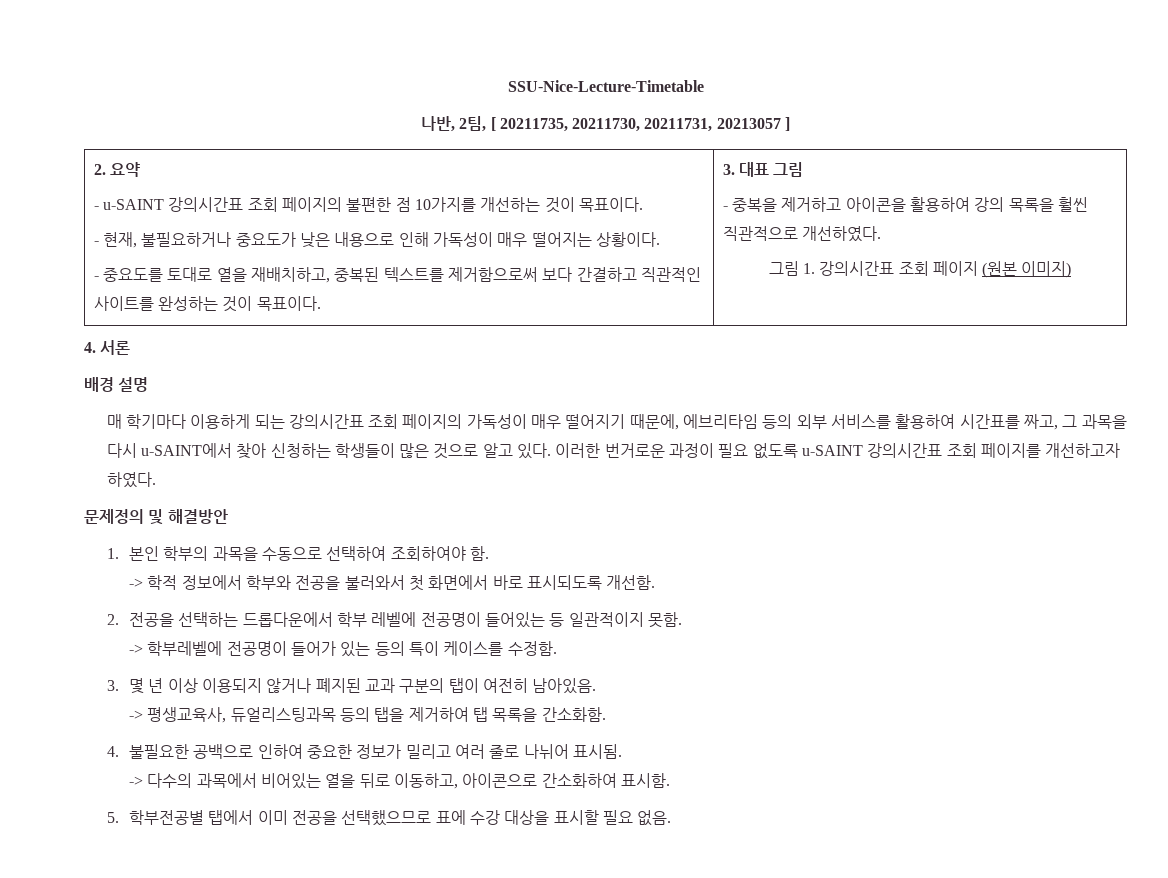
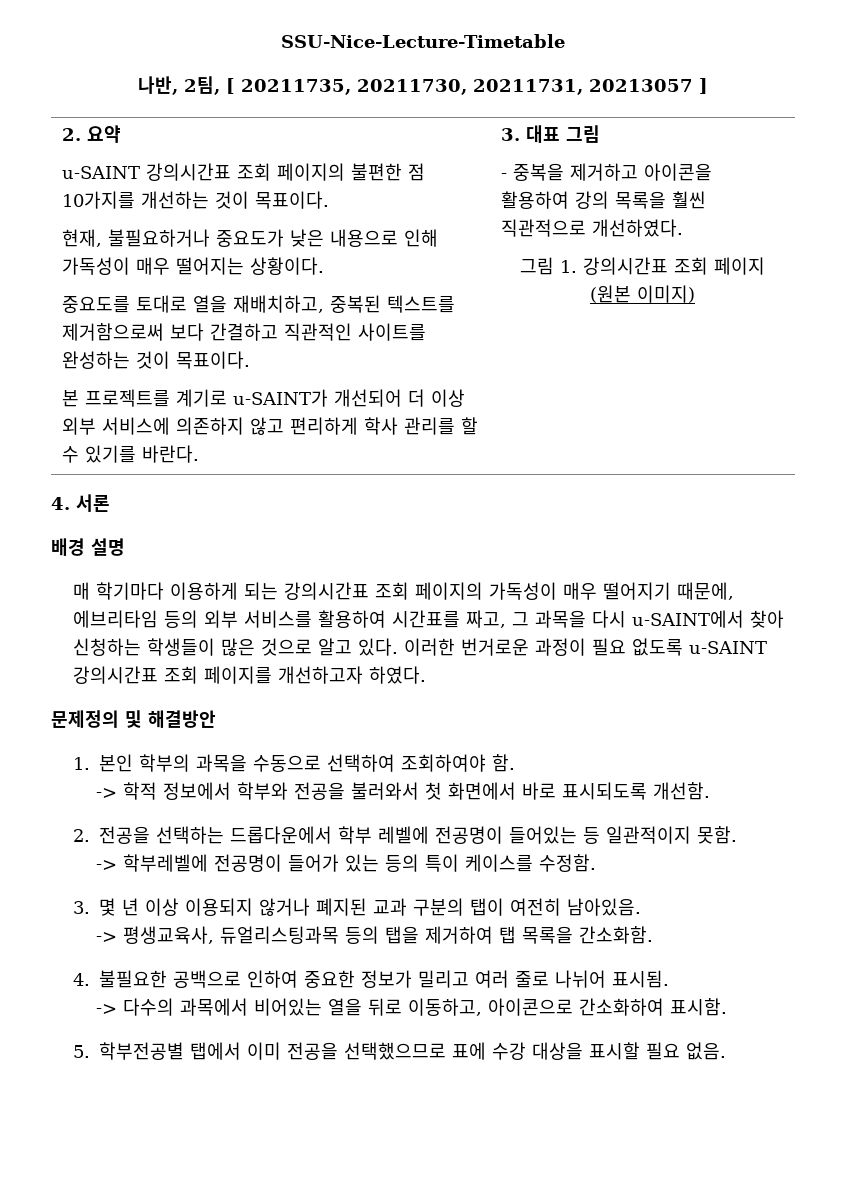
- - u-SAINT 강의시간표 조회 페이지의 불편한 점 10가지를 개선하는 것이 목표이다.
+ u-SAINT 강의시간표 조회 페이지의 불편한 점 10가지를 개선하는 것이 목표이다.
- - 현재, 불필요하거나 중요도가 낮은 내용으로 인해 가독성이 매우 떨어지는 상황이다.
+ 현재, 불필요하거나 중요도가 낮은 내용으로 인해 가독성이 매우 떨어지는 상황이다.
- - 중요도를 토대로 열을 재배치하고, 중복된 텍스트를 제거함으로써 보다 간결하고 직관적인 사이트를 완성하는 것이 목표이다.
+ 중요도를 토대로 열을 재배치하고, 중복된 텍스트를 제거함으로써 보다 간결하고 직관적인 사이트를 완성하는 것이 목표이다.
+ 본 프로젝트를 계기로 u-SAINT가 개선되어 더 이상 외부 서비스에 의존하지 않고 편리하게 학사 관리를 할 수 있기를 바란다.

